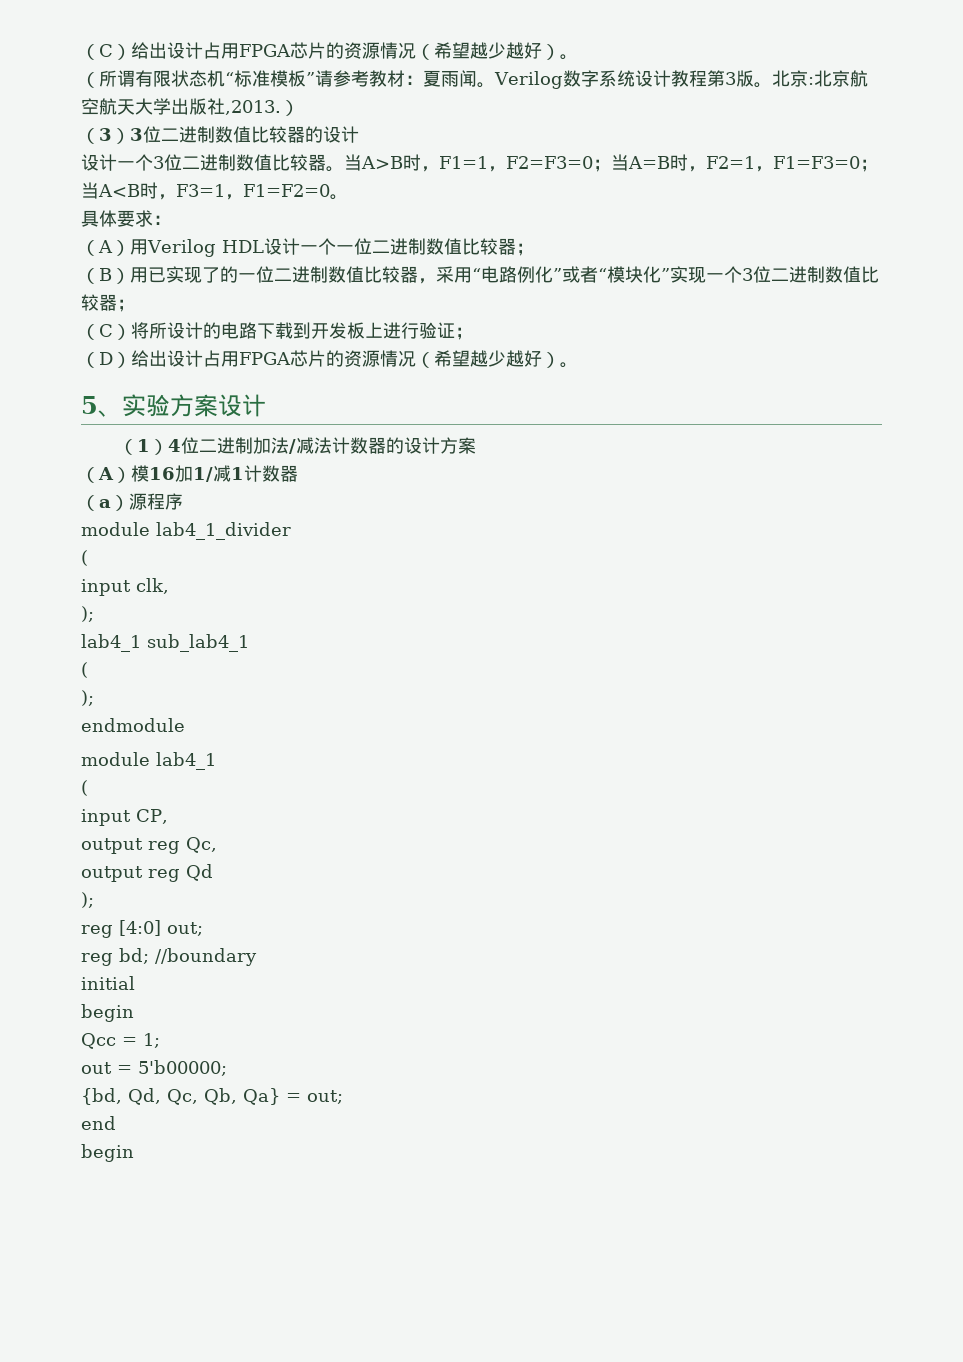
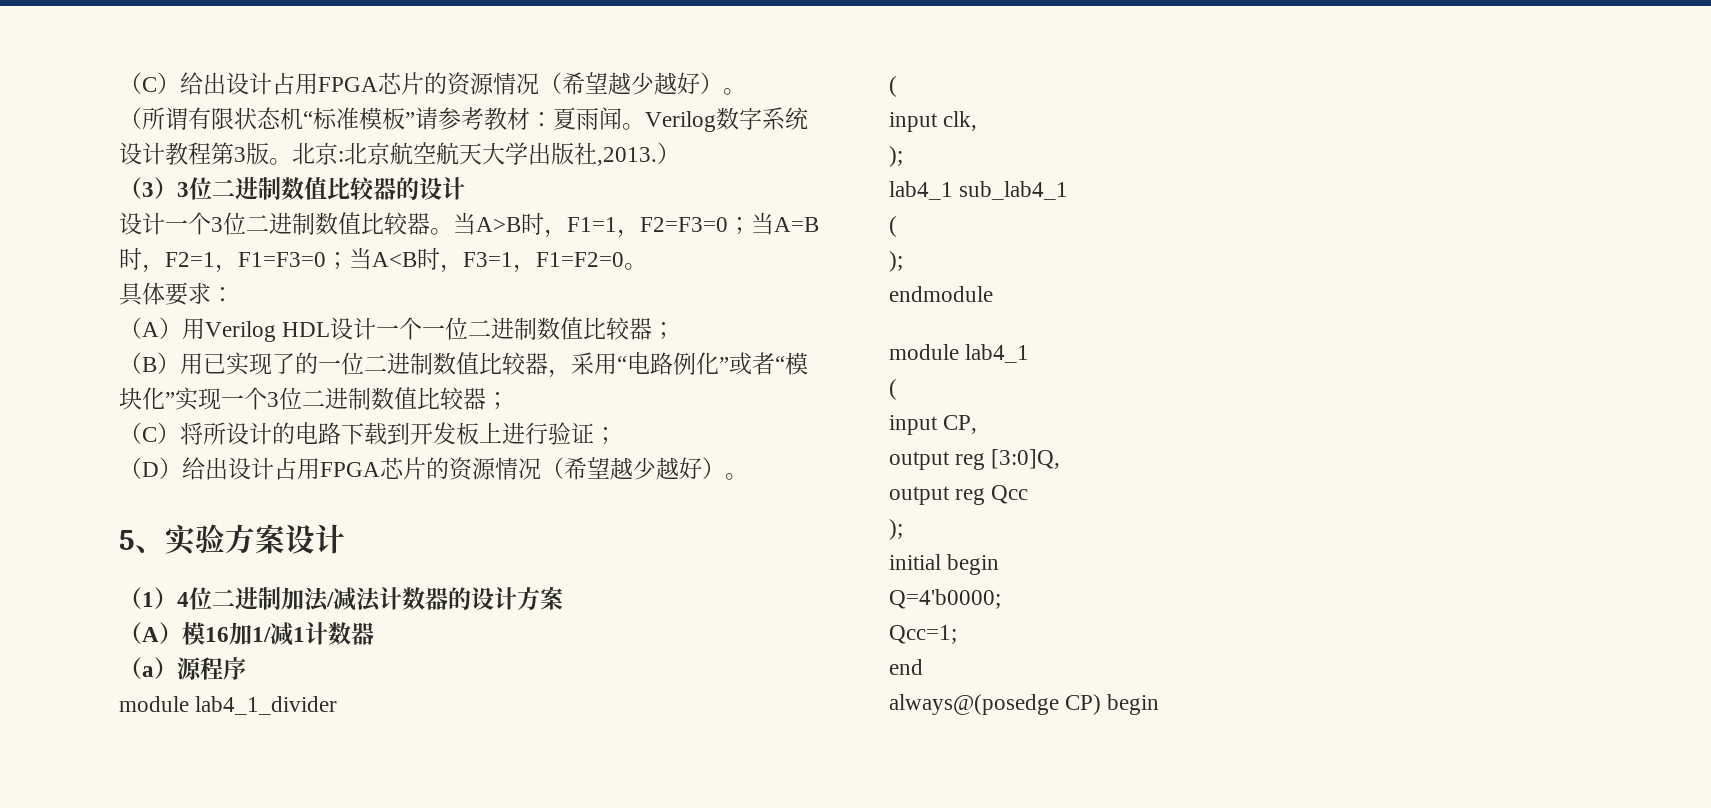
- output reg Qc,
- output reg Qd
+ output reg [3:0]Q,
+ output reg Qcc
  );
- reg [4:0] out;
- reg bd; //boundary
- initial
- begin
+ initial begin
- Qcc = 1;
- out = 5'b00000;
- {bd, Qd, Qc, Qb, Qa} = out;
+ Q=4'b0000;
+ Qcc=1;
  end
- begin
+ always@(posedge CP) begin

